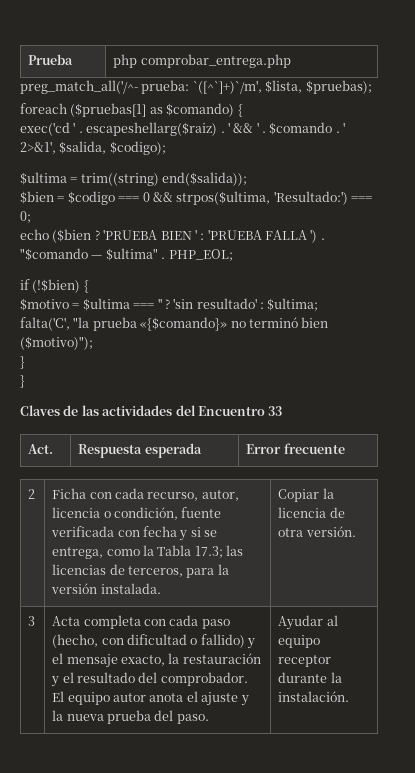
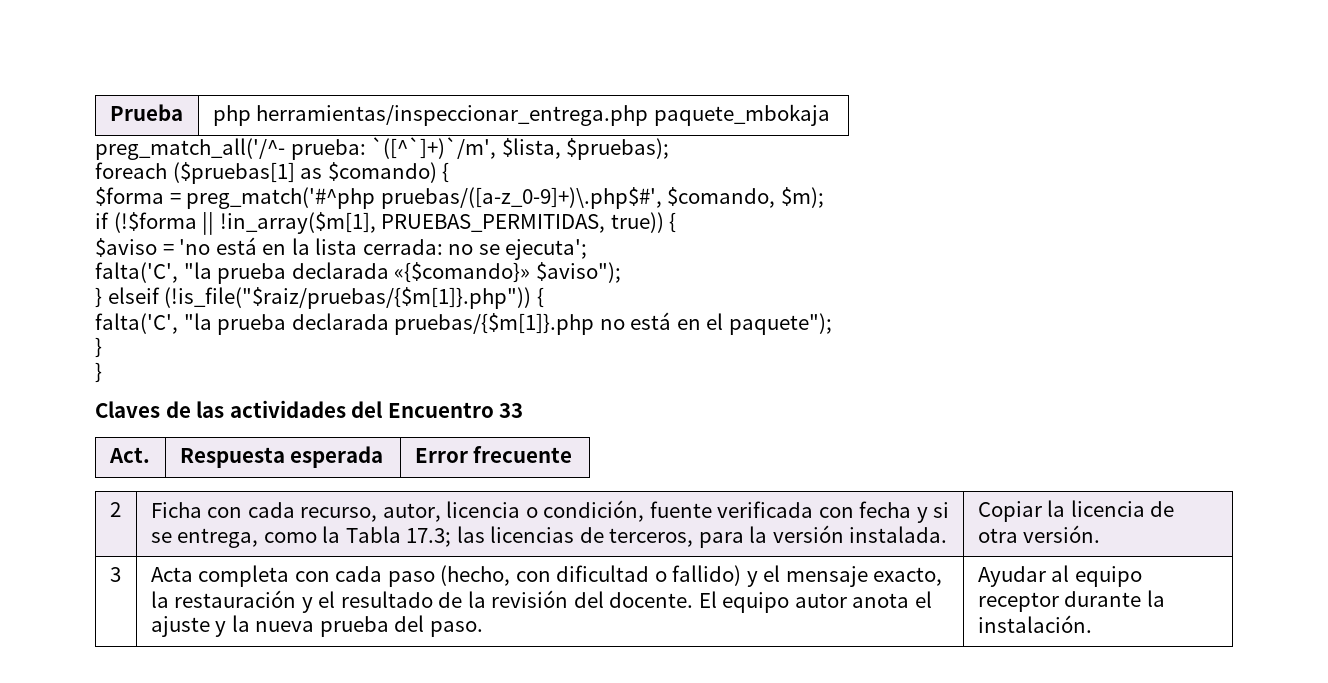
- Prueba | php comprobar_entrega.php
+ Prueba | php herramientas/inspeccionar_entrega.php paquete_mbokaja
- exec('cd ' . escapeshellarg($raiz) . ' && ' . $comando . ' 2>&1', $salida, $codigo);
- $ultima = trim((string) end($salida));
- $bien = $codigo === 0 && strpos($ultima, 'Resultado:') === 0;
- echo ($bien ? 'PRUEBA BIEN ' : 'PRUEBA FALLA ') . "$comando — $ultima" . PHP_EOL;
- if (!$bien) {
- $motivo = $ultima === '' ? 'sin resultado' : $ultima;
- falta('C', "la prueba «{$comando}» no terminó bien ($motivo)");
+ $forma = preg_match('#^php pruebas/([a-z_0-9]+)\.php$#', $comando, $m);
+ if (!$forma || !in_array($m[1], PRUEBAS_PERMITIDAS, true)) {
+ $aviso = 'no está en la lista cerrada: no se ejecuta';
+ falta('C', "la prueba declarada «{$comando}» $aviso");
+ } elseif (!is_file("$raiz/pruebas/{$m[1]}.php")) {
+ falta('C', "la prueba declarada pruebas/{$m[1]}.php no está en el paquete");
- Acta completa con cada paso (hecho, con dificultad o fallido) y el mensaje exacto, la restauración y el resultado del comprobador.
+ Acta completa con cada paso (hecho, con dificultad o fallido) y el mensaje exacto, la restauración y el resultado de la revisión del docente.

